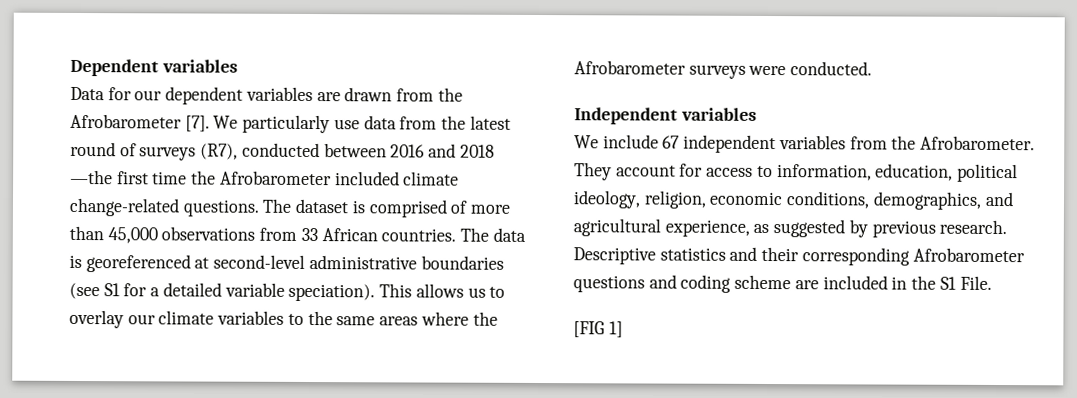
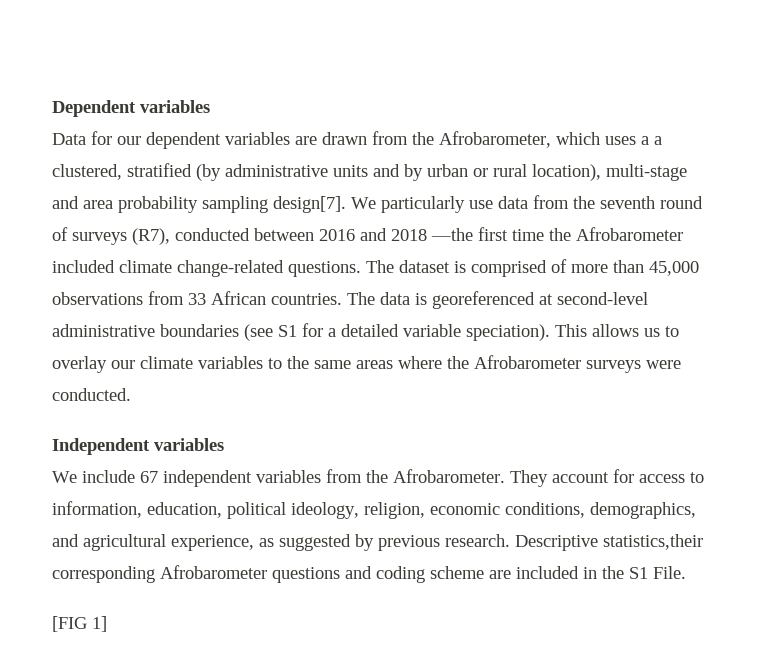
- Data for our dependent variables are drawn from the Afrobarometer [7].
+ Data for our dependent variables are drawn from the Afrobarometer, which uses a a clustered, stratified (by administrative units and by urban or rural location), multi-stage and area probability sampling design[7].
- We particularly use data from the latest round of surveys (R7), conducted between 2016 and 2018 —the first time the Afrobarometer included climate change-related questions.
+ We particularly use data from the seventh round of surveys (R7), conducted between 2016 and 2018 —the first time the Afrobarometer included climate change-related questions.
- Descriptive statistics and their corresponding Afrobarometer questions and coding scheme are included in the S1 File.
+ Descriptive statistics,their corresponding Afrobarometer questions and coding scheme are included in the S1 File.

